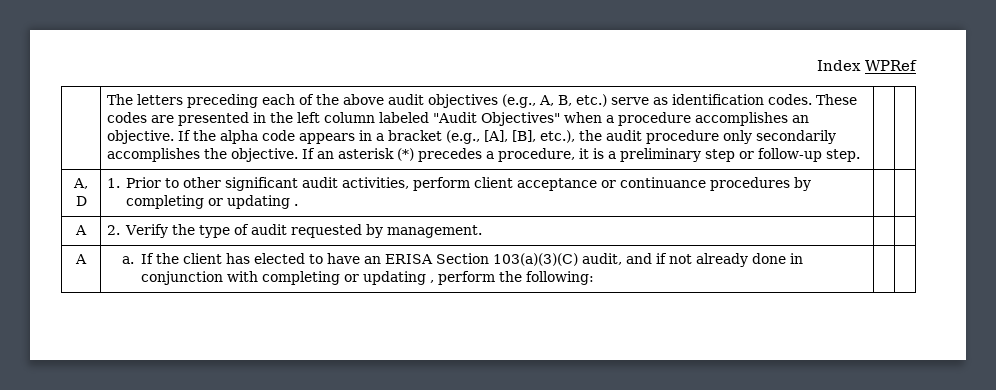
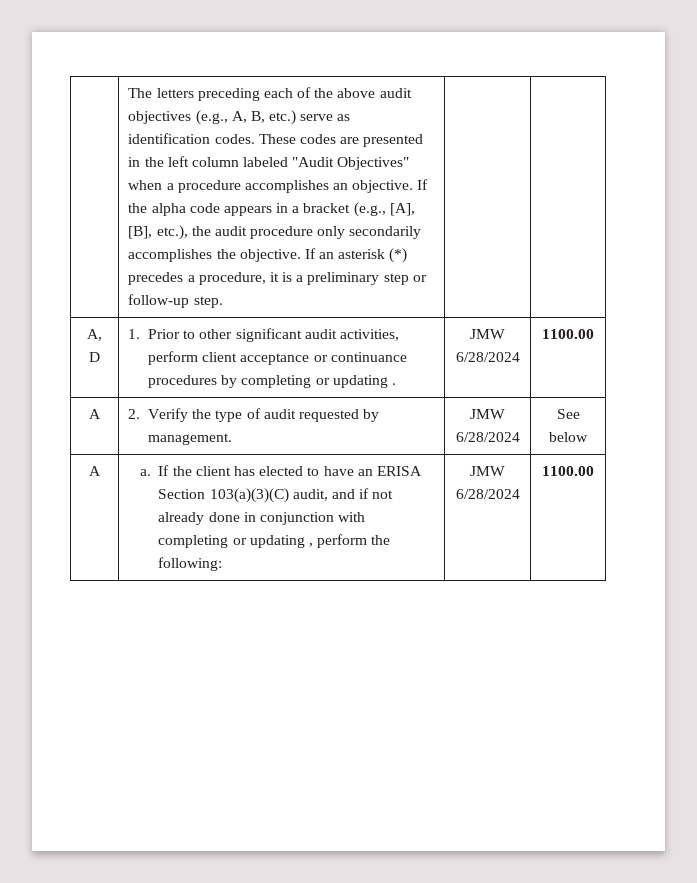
- Index WPRef
- A, D | 1. Prior to other significant audit activities, perform client acceptance or continuance procedures by completing or updating . | |
+ A, D | 1. Prior to other significant audit activities, perform client acceptance or continuance procedures by completing or updating . | JMW 6/28/2024 | 1100.00
- A | 2. Verify the type of audit requested by management. | |
+ A | 2. Verify the type of audit requested by management. | JMW 6/28/2024 | See below
- A | a. If the client has elected to have an ERISA Section 103(a)(3)(C) audit, and if not already done in conjunction with completing or updating , perform the following: | |
+ A | a. If the client has elected to have an ERISA Section 103(a)(3)(C) audit, and if not already done in conjunction with completing or updating , perform the following: | JMW 6/28/2024 | 1100.00

